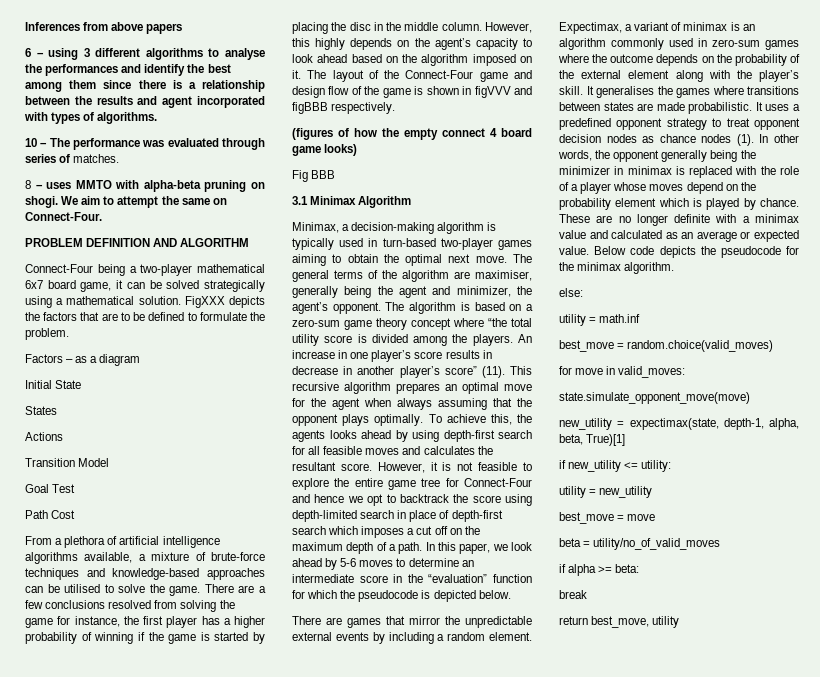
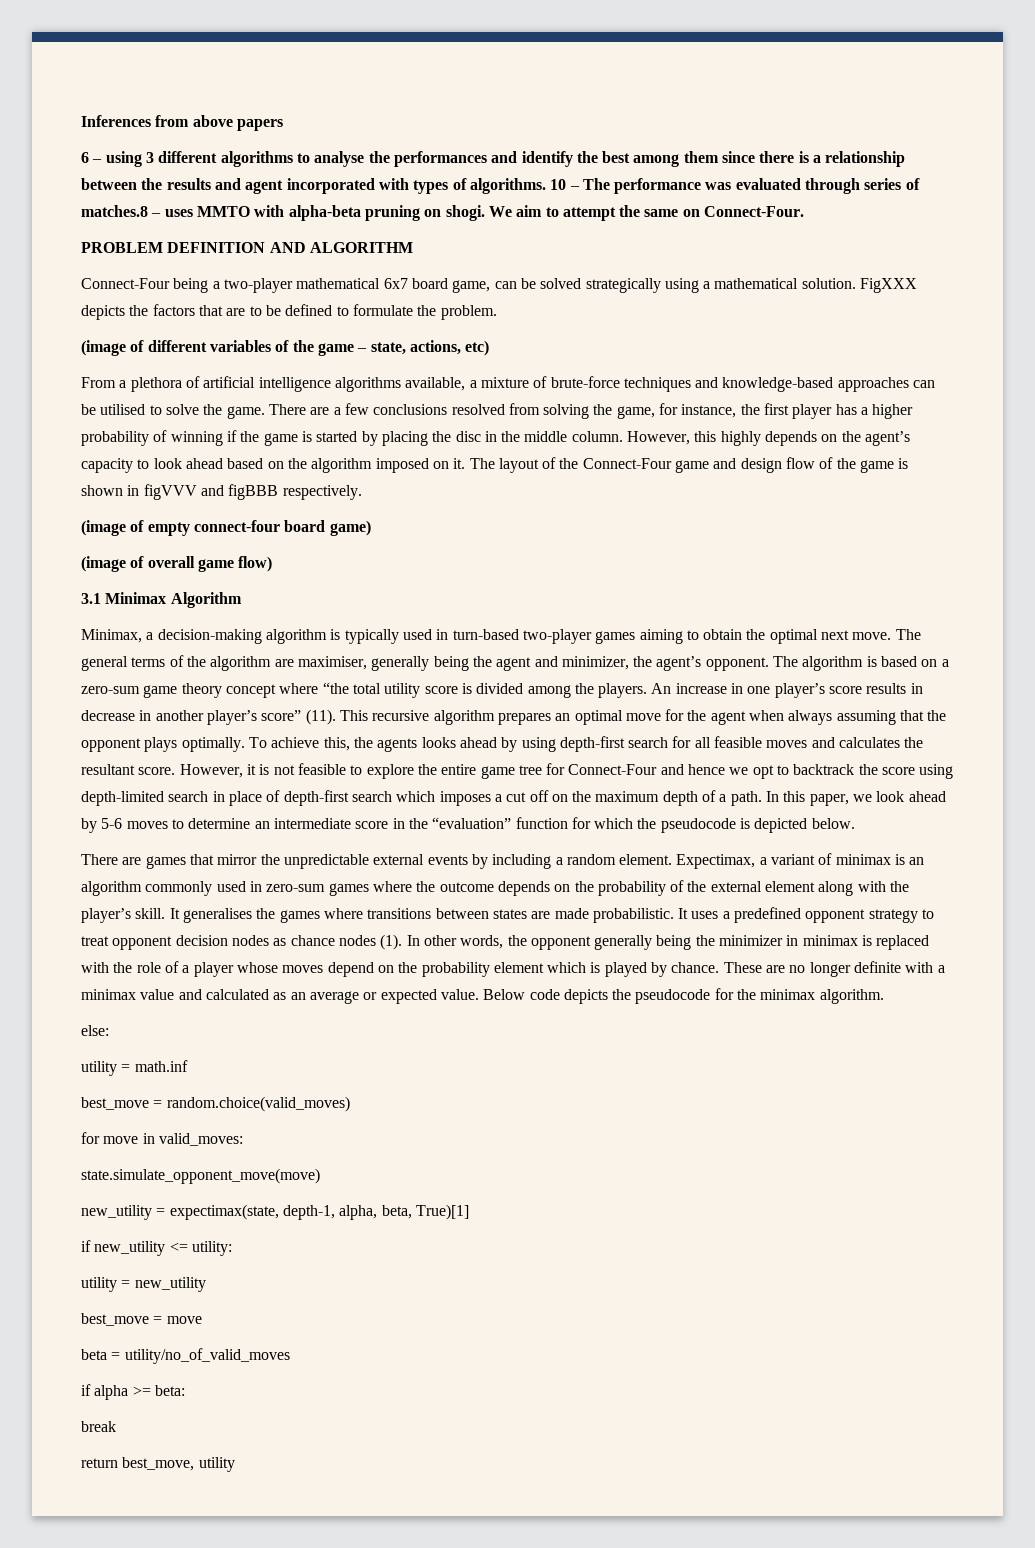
- 6 – using 3 different algorithms to analyse the performances and identify the best among them since there is a relationship between the results and agent incorporated with types of algorithms.
- 10 – The performance was evaluated through series of matches.
- 8 – uses MMTO with alpha-beta pruning on shogi.
+ 6 – using 3 different algorithms to analyse the performances and identify the best among them since there is a relationship between the results and agent incorporated with types of algorithms. 10 – The performance was evaluated through series of matches.8 – uses MMTO with alpha-beta pruning on shogi.
- Connect-Four being a two-player mathematical 6x7 board game, it can be solved strategically using a mathematical solution.
+ Connect-Four being a two-player mathematical 6x7 board game, can be solved strategically using a mathematical solution.
- Factors – as a diagram
- Initial State
- States
- Actions
- Transition Model
- Goal Test
- Path Cost
+ (image of different variables of the game – state, actions, etc)
- There are a few conclusions resolved from solving the game for instance, the first player has a higher probability of winning if the game is started by placing the disc in the middle column.
+ There are a few conclusions resolved from solving the game, for instance, the first player has a higher probability of winning if the game is started by placing the disc in the middle column.
- (figures of how the empty connect 4 board game looks)
- Fig BBB
+ (image of empty connect-four board game)
+ (image of overall game flow)

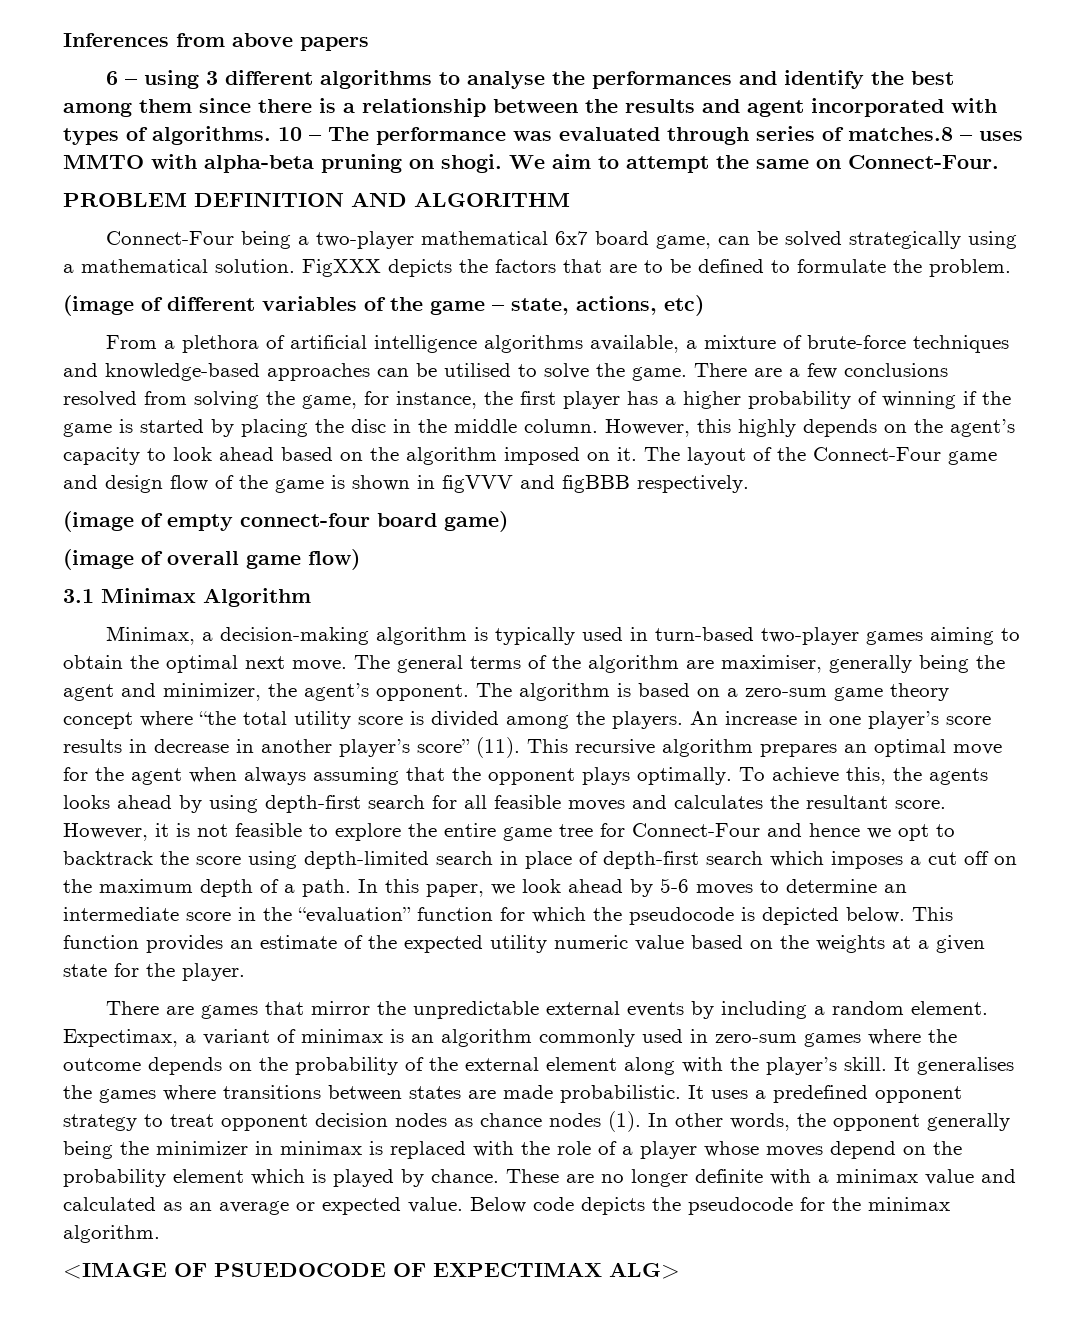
+ This function provides an estimate of the expected utility numeric value based on the weights at a given state for the player.
- else:
- utility = math.inf
- best_move = random.choice(valid_moves)
- for move in valid_moves:
- state.simulate_opponent_move(move)
- new_utility = expectimax(state, depth-1, alpha, beta, True)[1]
- if new_utility <= utility:
- utility = new_utility
- best_move = move
- beta = utility/no_of_valid_moves
- if alpha >= beta:
- break
- return best_move, utility
+ <IMAGE OF PSUEDOCODE OF EXPECTIMAX ALG>

